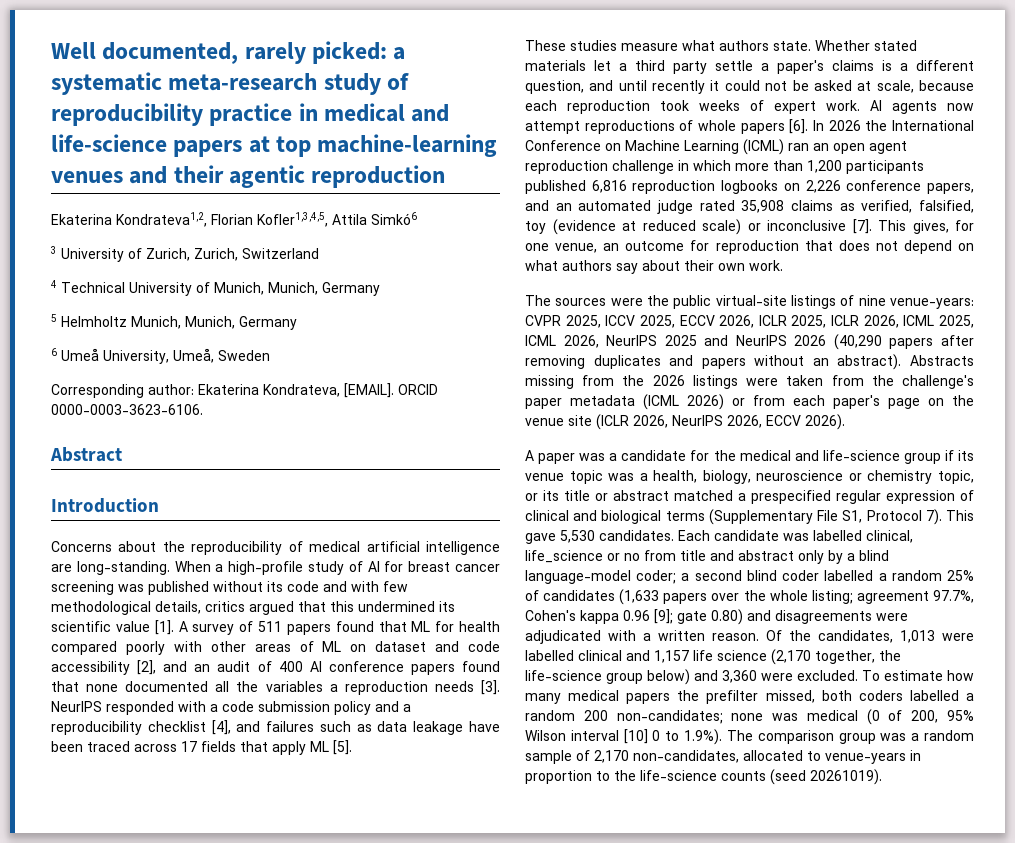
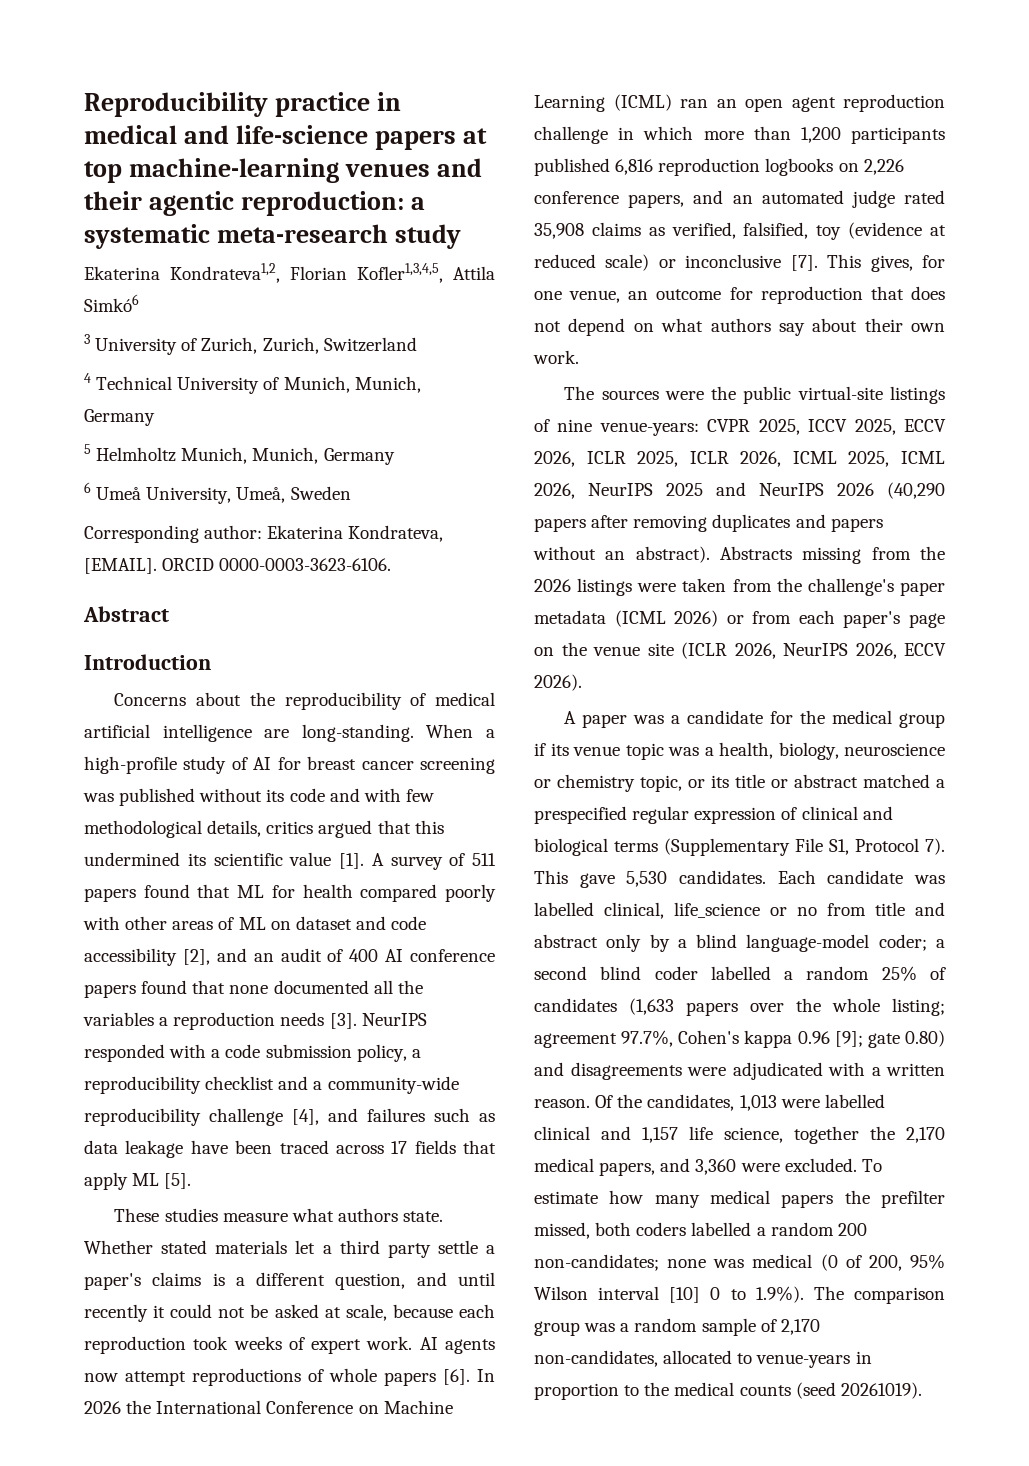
- Well documented, rarely picked: a systematic meta-research study of reproducibility practice in medical and life-science papers at top machine-learning venues and their agentic reproduction
+ Reproducibility practice in medical and life-science papers at top machine-learning venues and their agentic reproduction: a systematic meta-research study
- NeurIPS responded with a code submission policy and a reproducibility checklist [4], and failures such as data leakage have been traced across 17 fields that apply ML [5].
+ NeurIPS responded with a code submission policy, a reproducibility checklist and a community-wide reproducibility challenge [4], and failures such as data leakage have been traced across 17 fields that apply ML [5].
- A paper was a candidate for the medical and life-science group if its venue topic was a health, biology, neuroscience or chemistry topic, or its title or abstract matched a prespecified regular expression of clinical and biological terms (Supplementary File S1, Protocol 7).
+ A paper was a candidate for the medical group if its venue topic was a health, biology, neuroscience or chemistry topic, or its title or abstract matched a prespecified regular expression of clinical and biological terms (Supplementary File S1, Protocol 7).
- Of the candidates, 1,013 were labelled clinical and 1,157 life science (2,170 together, the life-science group below) and 3,360 were excluded.
+ Of the candidates, 1,013 were labelled clinical and 1,157 life science, together the 2,170 medical papers, and 3,360 were excluded.
- To estimate how many medical papers the prefilter missed, both coders labelled a random 200 non-candidates; none was medical (0 of 200, 95% Wilson interval [10] 0 to 1.9%). The comparison group was a random sample of 2,170 non-candidates, allocated to venue-years in proportion to the life-science counts (seed 20261019).
+ To estimate how many medical papers the prefilter missed, both coders labelled a random 200 non-candidates; none was medical (0 of 200, 95% Wilson interval [10] 0 to 1.9%). The comparison group was a random sample of 2,170 non-candidates, allocated to venue-years in proportion to the medical counts (seed 20261019).

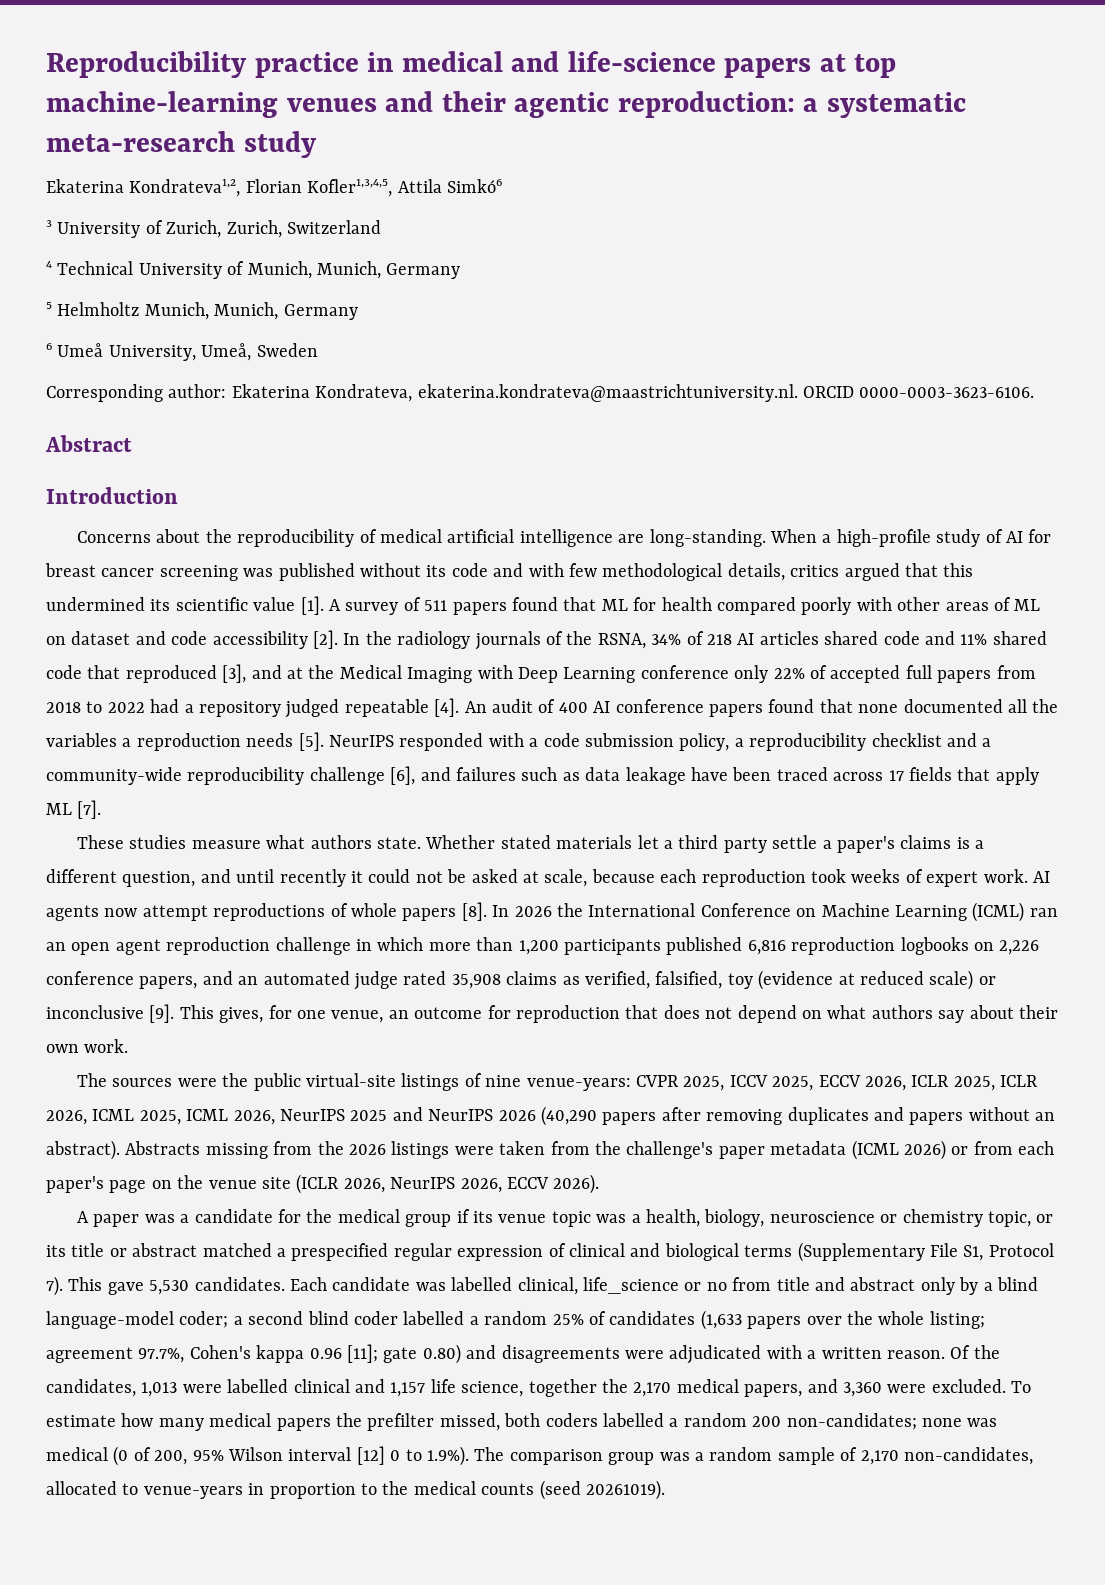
- Corresponding author: Ekaterina Kondrateva, [EMAIL]. ORCID 0000-0003-3623-6106.
+ Corresponding author: Ekaterina Kondrateva, ekaterina.kondrateva@maastrichtuniversity.nl. ORCID 0000-0003-3623-6106.
- A survey of 511 papers found that ML for health compared poorly with other areas of ML on dataset and code accessibility [2], and an audit of 400 AI conference papers found that none documented all the variables a reproduction needs [3].
+ A survey of 511 papers found that ML for health compared poorly with other areas of ML on dataset and code accessibility [2]. In the radiology journals of the RSNA, 34% of 218 AI articles shared code and 11% shared code that reproduced [3], and at the Medical Imaging with Deep Learning conference only 22% of accepted full papers from 2018 to 2022 had a repository judged repeatable [4]. An audit of 400 AI conference papers found that none documented all the variables a reproduction needs [5].
- NeurIPS responded with a code submission policy, a reproducibility checklist and a community-wide reproducibility challenge [4], and failures such as data leakage have been traced across 17 fields that apply ML [5].
+ NeurIPS responded with a code submission policy, a reproducibility checklist and a community-wide reproducibility challenge [6], and failures such as data leakage have been traced across 17 fields that apply ML [7].
- AI agents now attempt reproductions of whole papers [6].
+ AI agents now attempt reproductions of whole papers [8].
- In 2026 the International Conference on Machine Learning (ICML) ran an open agent reproduction challenge in which more than 1,200 participants published 6,816 reproduction logbooks on 2,226 conference papers, and an automated judge rated 35,908 claims as verified, falsified, toy (evidence at reduced scale) or inconclusive [7].
+ In 2026 the International Conference on Machine Learning (ICML) ran an open agent reproduction challenge in which more than 1,200 participants published 6,816 reproduction logbooks on 2,226 conference papers, and an automated judge rated 35,908 claims as verified, falsified, toy (evidence at reduced scale) or inconclusive [9].
- Each candidate was labelled clinical, life_science or no from title and abstract only by a blind language-model coder; a second blind coder labelled a random 25% of candidates (1,633 papers over the whole listing; agreement 97.7%, Cohen's kappa 0.96 [9]; gate 0.80) and disagreements were adjudicated with a written reason.
+ Each candidate was labelled clinical, life_science or no from title and abstract only by a blind language-model coder; a second blind coder labelled a random 25% of candidates (1,633 papers over the whole listing; agreement 97.7%, Cohen's kappa 0.96 [11]; gate 0.80) and disagreements were adjudicated with a written reason.
- To estimate how many medical papers the prefilter missed, both coders labelled a random 200 non-candidates; none was medical (0 of 200, 95% Wilson interval [10] 0 to 1.9%). The comparison group was a random sample of 2,170 non-candidates, allocated to venue-years in proportion to the medical counts (seed 20261019).
+ To estimate how many medical papers the prefilter missed, both coders labelled a random 200 non-candidates; none was medical (0 of 200, 95% Wilson interval [12] 0 to 1.9%). The comparison group was a random sample of 2,170 non-candidates, allocated to venue-years in proportion to the medical counts (seed 20261019).

